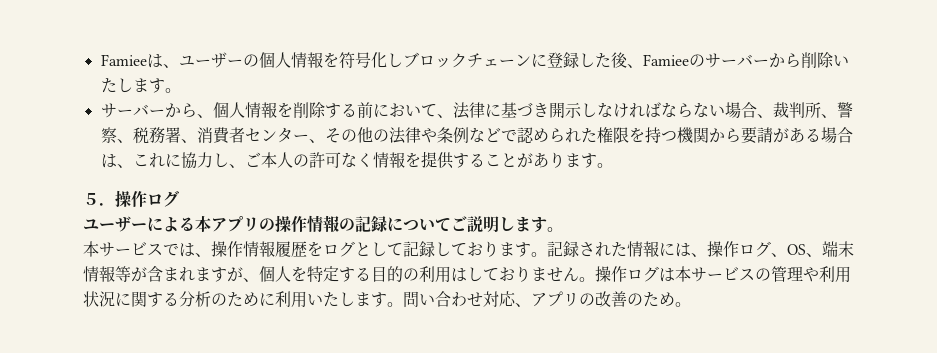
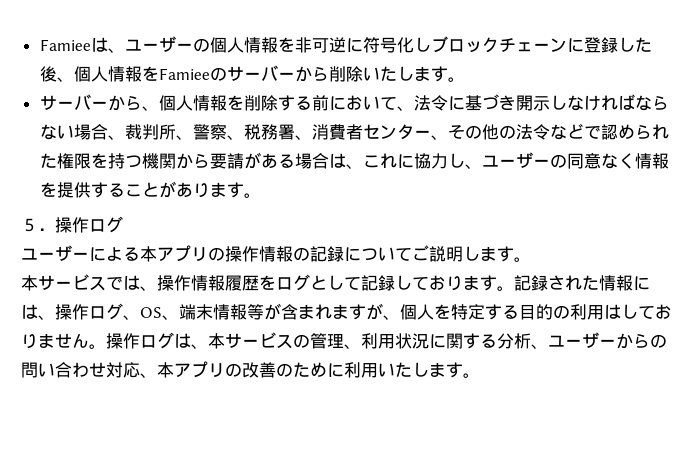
- Famieeは、ユーザーの個人情報を符号化しブロックチェーンに登録した後、Famieeのサーバーから削除いたします。
+ Famieeは、ユーザーの個人情報を非可逆に符号化しブロックチェーンに登録した後、個人情報をFamieeのサーバーから削除いたします。
- サーバーから、個人情報を削除する前において、法律に基づき開示しなければならない場合、裁判所、警察、税務署、消費者センター、その他の法律や条例などで認められた権限を持つ機関から要請がある場合は、これに協力し、ご本人の許可なく情報を提供することがあります。
+ サーバーから、個人情報を削除する前において、法令に基づき開示しなければならない場合、裁判所、警察、税務署、消費者センター、その他の法令などで認められた権限を持つ機関から要請がある場合は、これに協力し、ユーザーの同意なく情報を提供することがあります。
- 操作ログは本サービスの管理や利用状況に関する分析のために利用いたします。問い合わせ対応、アプリの改善のため。
+ 操作ログは、本サービスの管理、利用状況に関する分析、ユーザーからの問い合わせ対応、本アプリの改善のために利用いたします。

